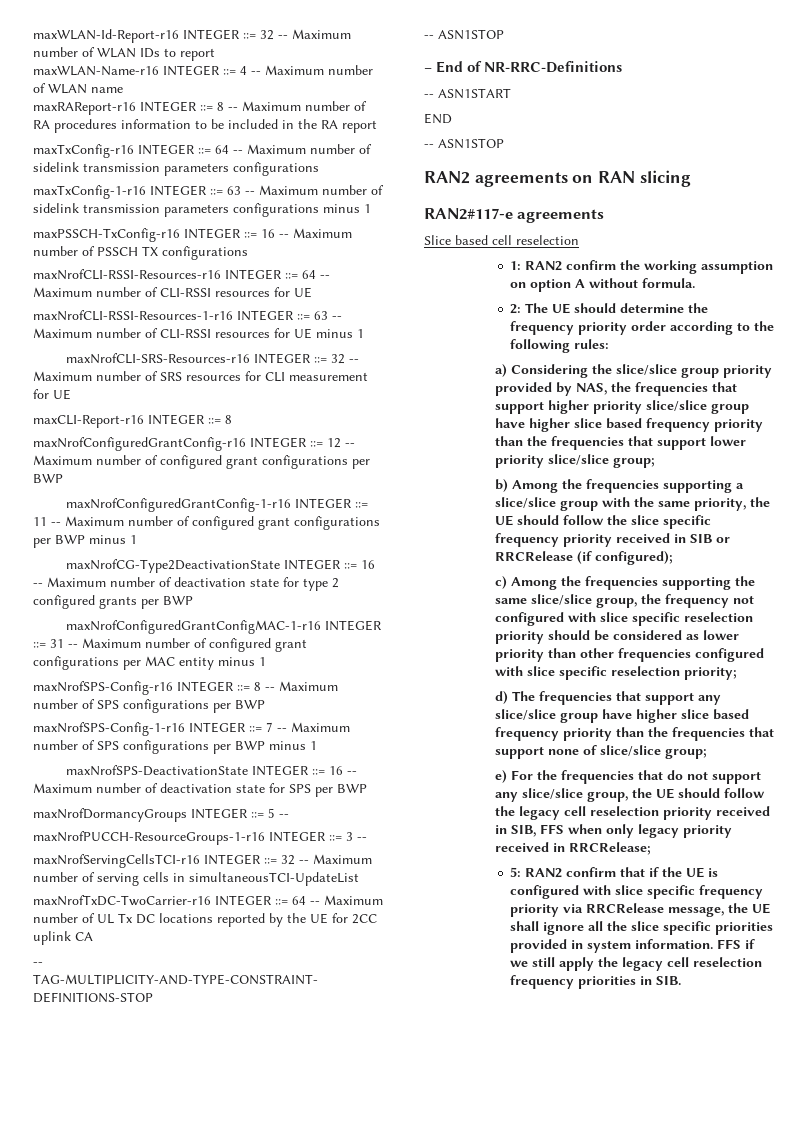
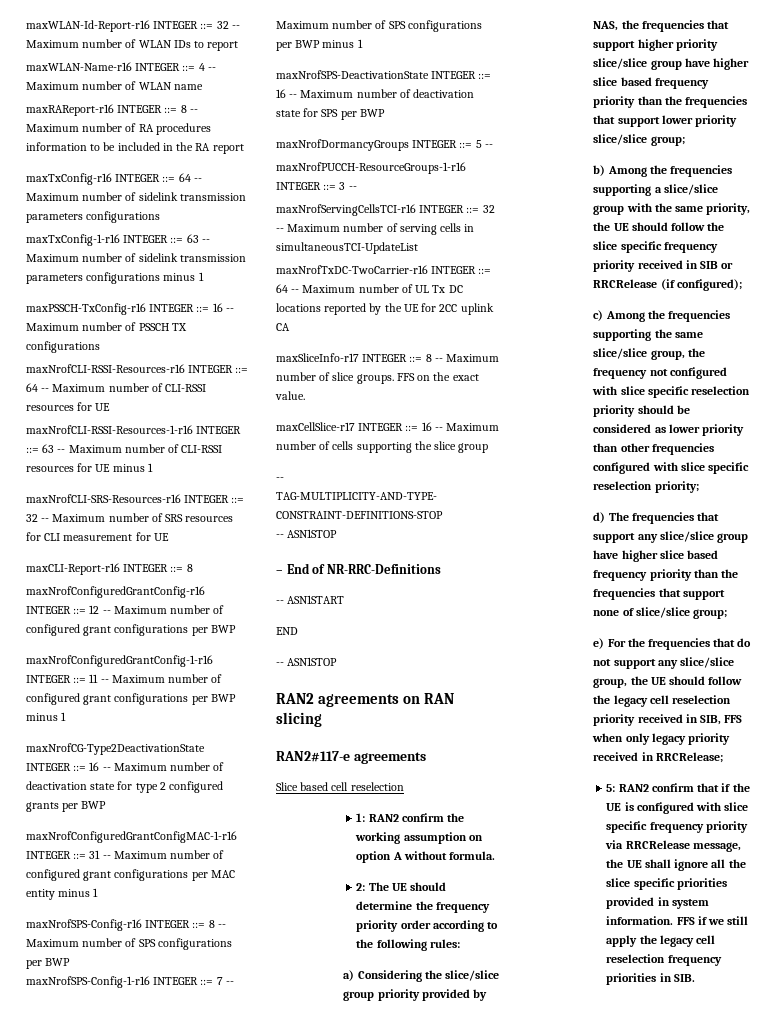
+ maxSliceInfo-r17 INTEGER ::= 8 -- Maximum number of slice groups. FFS on the exact value.
+ maxCellSlice-r17 INTEGER ::= 16 -- Maximum number of cells supporting the slice group

